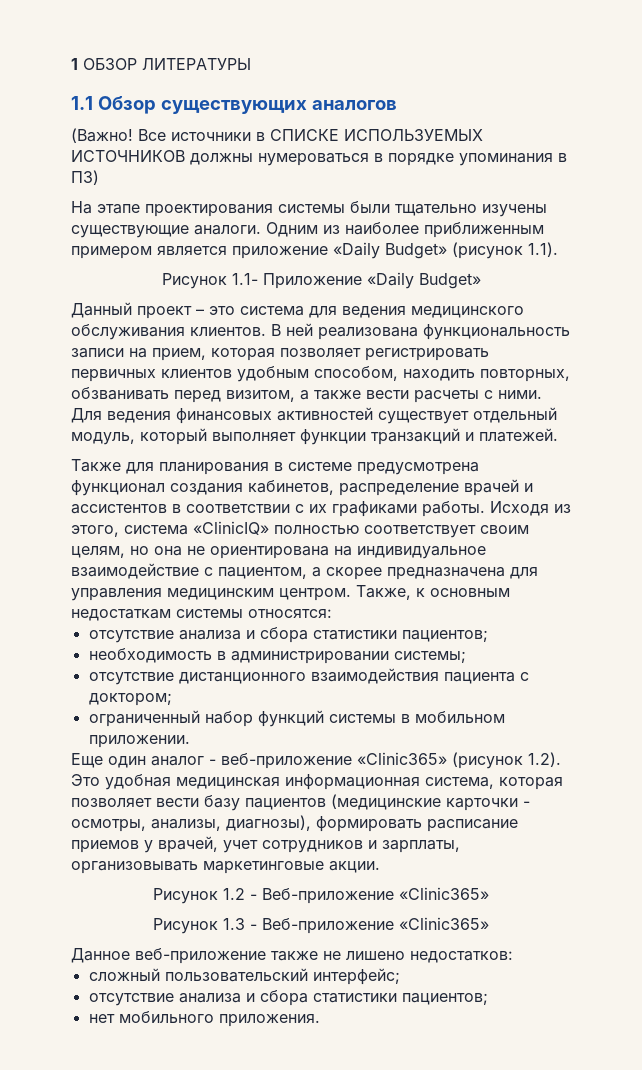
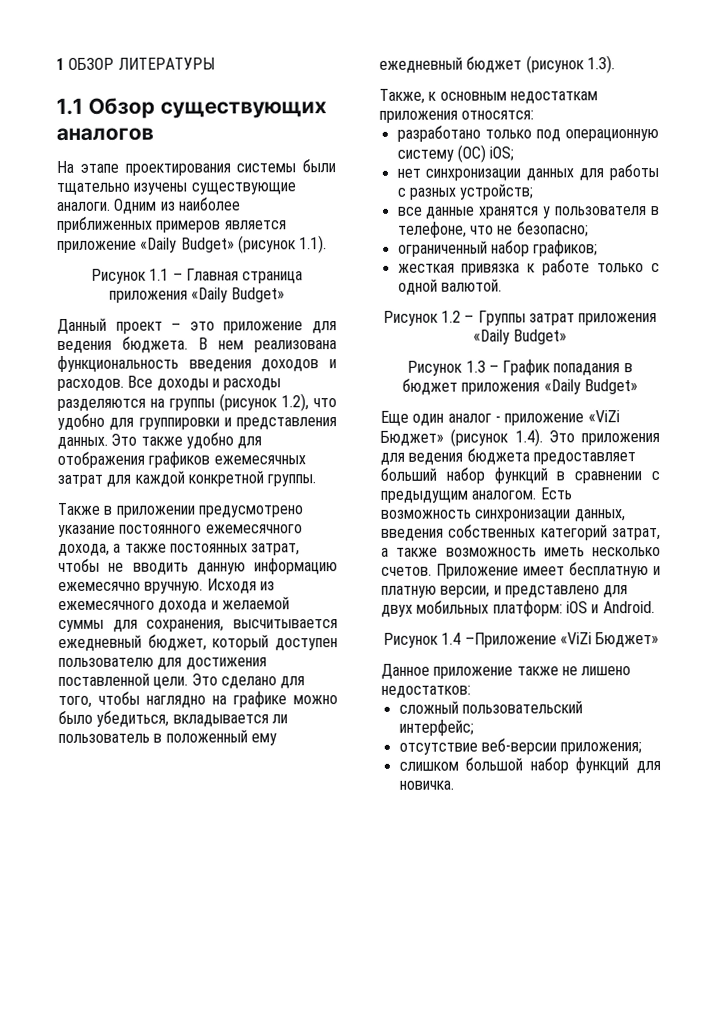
- (Важно! Все источники в СПИСКЕ ИСПОЛЬЗУЕМЫХ ИСТОЧНИКОВ должны нумероваться в порядке упоминания в ПЗ)
- Одним из наиболее приближенным примером является приложение «Daily Budget» (рисунок 1.1).
+ Одним из наиболее приближенных примеров является приложение «Daily Budget» (рисунок 1.1).
- Рисунок 1.1- Приложение «Daily Budget»
+ Рисунок 1.1 – Главная страница приложения «Daily Budget»
- Данный проект – это система для ведения медицинского обслуживания клиентов. В ней реализована функциональность записи на прием, которая позволяет регистрировать первичных клиентов удобным способом, находить повторных, обзванивать перед визитом, а также вести расчеты с ними. Для ведения финансовых активностей существует отдельный модуль, который выполняет функции транзакций и платежей.
- Также для планирования в системе предусмотрена функционал создания кабинетов, распределение врачей и ассистентов в соответствии с их графиками работы. Исходя из этого, система «ClinicIQ» полностью соответствует своим целям, но она не ориентирована на индивидуальное взаимодействие с пациентом, а скорее предназначена для управления медицинским центром. Также, к основным недостаткам системы относятся:
- отсутствие анализа и сбора статистики пациентов;
- необходимость в администрировании системы;
- отсутствие дистанционного взаимодействия пациента с доктором;
- ограниченный набор функций системы в мобильном приложении.
- Еще один аналог - веб-приложение «Clinic365» (рисунок 1.2). Это удобная медицинская информационная система, которая позволяет вести базу пациентов (медицинские карточки - осмотры, анализы, диагнозы), формировать расписание приемов у врачей, учет сотрудников и зарплаты, организовывать маркетинговые акции.
- Рисунок 1.2 - Веб-приложение «Clinic365»
- Рисунок 1.3 - Веб-приложение «Clinic365»
+ Данный проект – это приложение для ведения бюджета. В нем реализована функциональность введения доходов и расходов. Все доходы и расходы разделяются на группы (рисунок 1.2), что удобно для группировки и представления данных. Это также удобно для отображения графиков ежемесячных затрат для каждой конкретной группы.
+ Также в приложении предусмотрено указание постоянного ежемесячного дохода, а также постоянных затрат, чтобы не вводить данную информацию ежемесячно вручную. Исходя из ежемесячного дохода и желаемой суммы для сохранения, высчитывается ежедневный бюджет, который доступен пользователю для достижения поставленной цели. Это сделано для того, чтобы наглядно на графике можно было убедиться, вкладывается ли пользователь в положенный ему ежедневный бюджет (рисунок 1.3).
+ Также, к основным недостаткам приложения относятся:
+ разработано только под операционную систему (ОС) iOS;
+ нет синхронизации данных для работы с разных устройств;
+ все данные хранятся у пользователя в телефоне, что не безопасно;
+ ограниченный набор графиков;
+ жесткая привязка к работе только с одной валютой.
+ Рисунок 1.2 – Группы затрат приложения «Daily Budget»
+ Рисунок 1.3 – График попадания в бюджет приложения «Daily Budget»
+ Еще один аналог - приложение «ViZi Бюджет» (рисунок 1.4). Это приложения для ведения бюджета предоставляет больший набор функций в сравнении с предыдущим аналогом. Есть возможность синхронизации данных, введения собственных категорий затрат, а также возможность иметь несколько счетов. Приложение имеет бесплатную и платную версии, и представлено для двух мобильных платформ: iOS и Android.
+ Рисунок 1.4 –Приложение «ViZi Бюджет»
- Данное веб-приложение также не лишено недостатков:
+ Данное приложение также не лишено недостатков:
  сложный пользовательский интерфейс;
- отсутствие анализа и сбора статистики пациентов;
- нет мобильного приложения.
+ отсутствие веб-версии приложения;
+ слишком большой набор функций для новичка.

